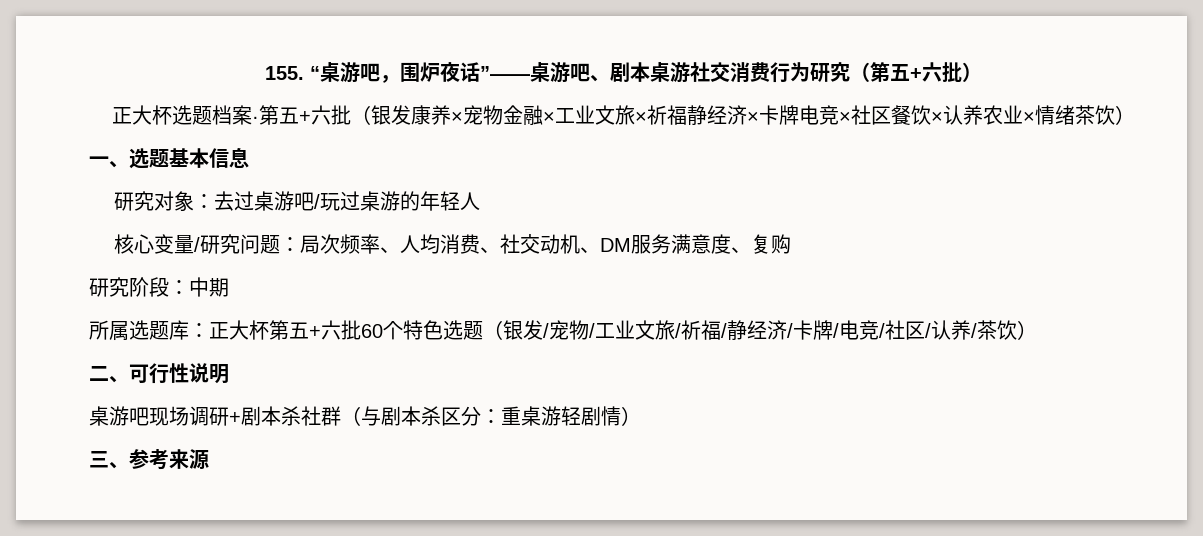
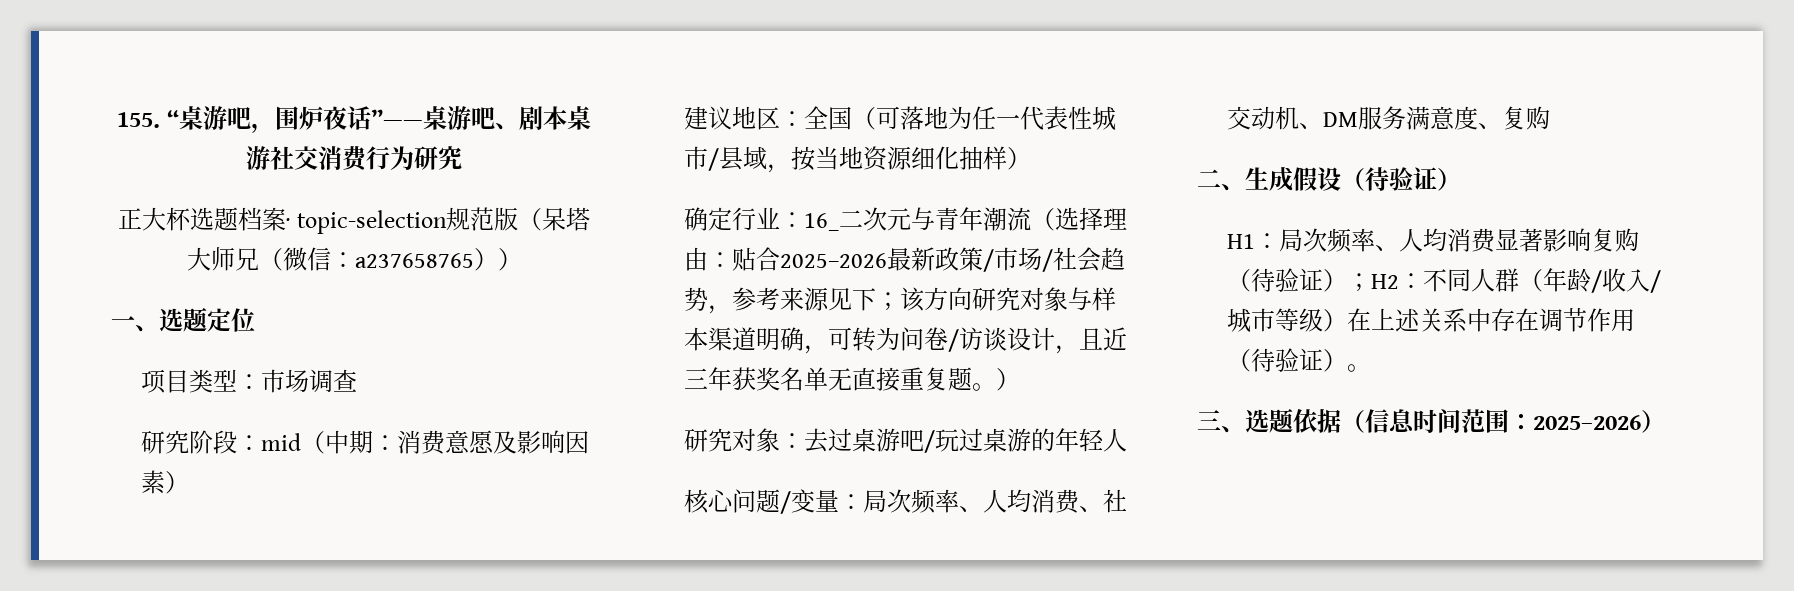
- 155. “桌游吧，围炉夜话”——桌游吧、剧本桌游社交消费行为研究（第五+六批）
+ 155. “桌游吧，围炉夜话”——桌游吧、剧本桌游社交消费行为研究
- 正大杯选题档案·第五+六批（银发康养×宠物金融×工业文旅×祈福静经济×卡牌电竞×社区餐饮×认养农业×情绪茶饮）
- 一、选题基本信息
+ 正大杯选题档案· topic-selection规范版（呆塔大师兄（微信：a237658765））
+ 一、选题定位
+ 项目类型：市场调查
+ 研究阶段：mid（中期：消费意愿及影响因素）
+ 建议地区：全国（可落地为任一代表性城市/县域，按当地资源细化抽样）
+ 确定行业：16_二次元与青年潮流（选择理由：贴合2025–2026最新政策/市场/社会趋势，参考来源见下；该方向研究对象与样本渠道明确，可转为问卷/访谈设计，且近三年获奖名单无直接重复题。）
- 核心变量/研究问题：局次频率、人均消费、社交动机、DM服务满意度、复购
+ 核心问题/变量：局次频率、人均消费、社交动机、DM服务满意度、复购
- 研究阶段：中期
- 所属选题库：正大杯第五+六批60个特色选题（银发/宠物/工业文旅/祈福/静经济/卡牌/电竞/社区/认养/茶饮）
- 二、可行性说明
- 桌游吧现场调研+剧本杀社群（与剧本杀区分：重桌游轻剧情）
- 三、参考来源
+ 二、生成假设（待验证）
+ H1：局次频率、人均消费显著影响复购（待验证）；H2：不同人群（年龄/收入/城市等级）在上述关系中存在调节作用（待验证）。
+ 三、选题依据（信息时间范围：2025–2026）

